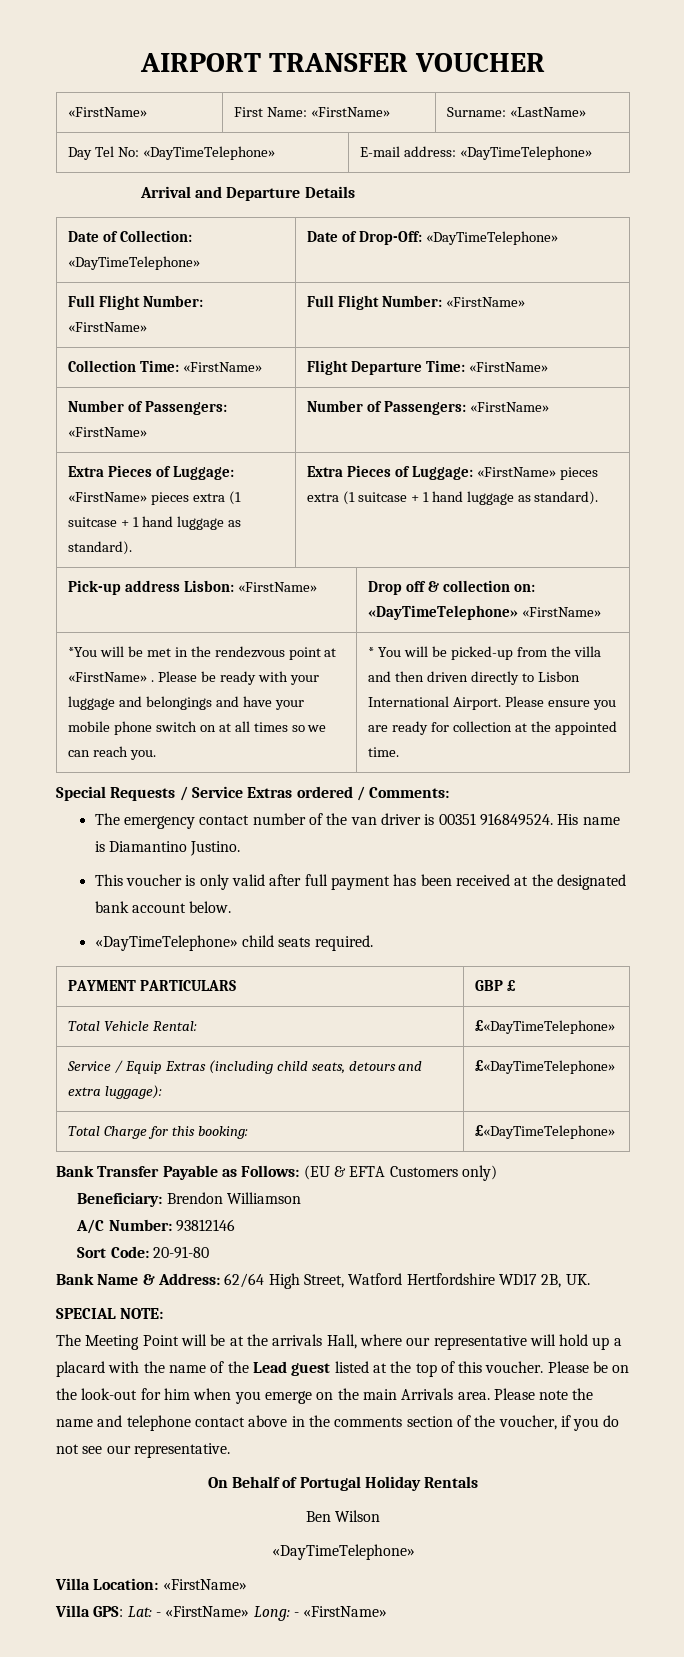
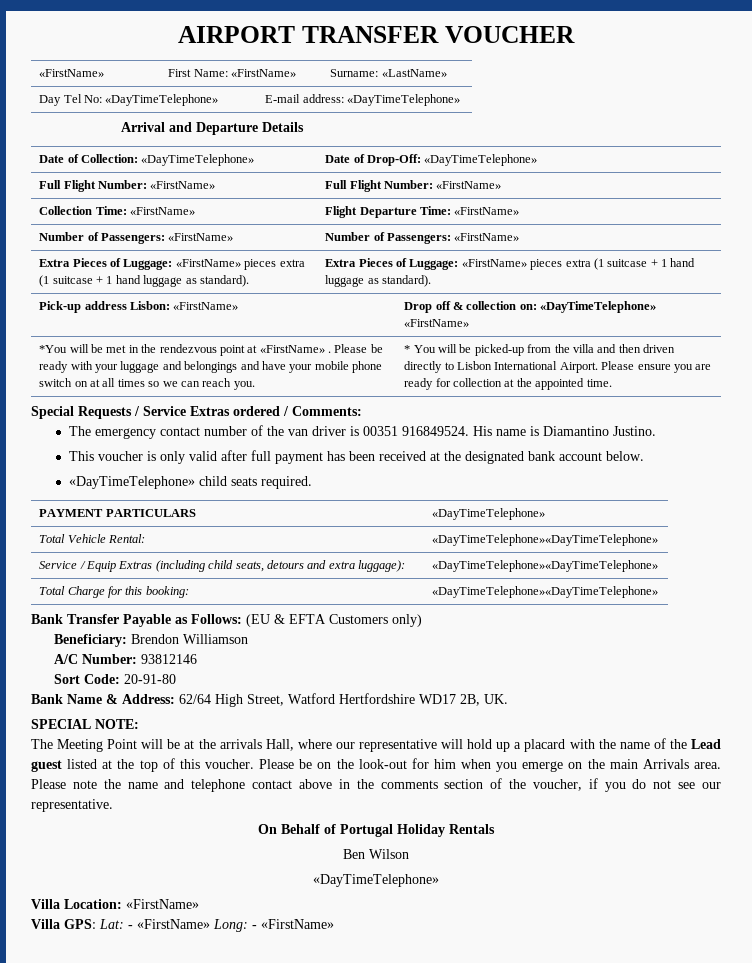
- PAYMENT PARTICULARS | GBP £
+ PAYMENT PARTICULARS | «DayTimeTelephone»
- Total Vehicle Rental: | £«DayTimeTelephone»
+ Total Vehicle Rental: | «DayTimeTelephone»«DayTimeTelephone»
- Service / Equip Extras (including child seats, detours and extra luggage): | £«DayTimeTelephone»
+ Service / Equip Extras (including child seats, detours and extra luggage): | «DayTimeTelephone»«DayTimeTelephone»
- Total Charge for this booking: | £«DayTimeTelephone»
+ Total Charge for this booking: | «DayTimeTelephone»«DayTimeTelephone»

